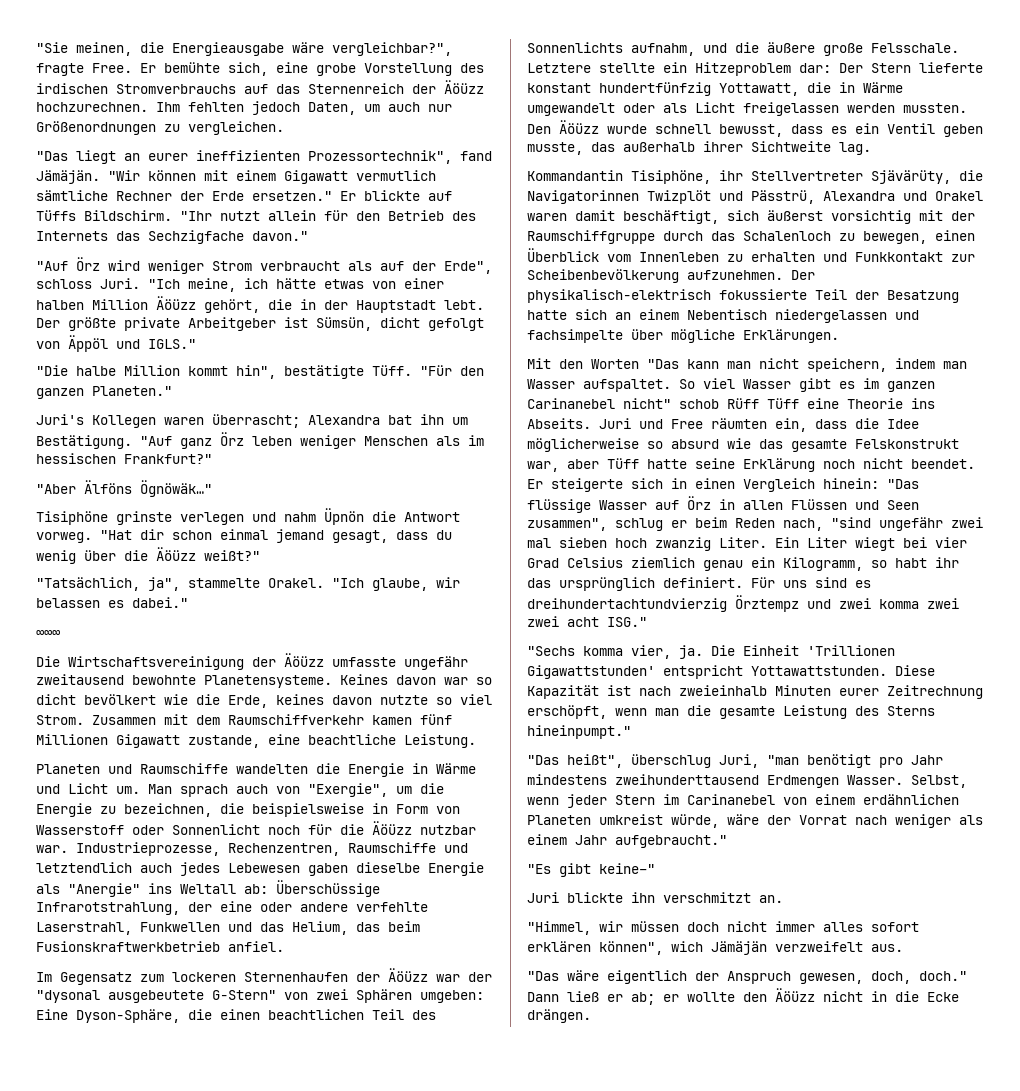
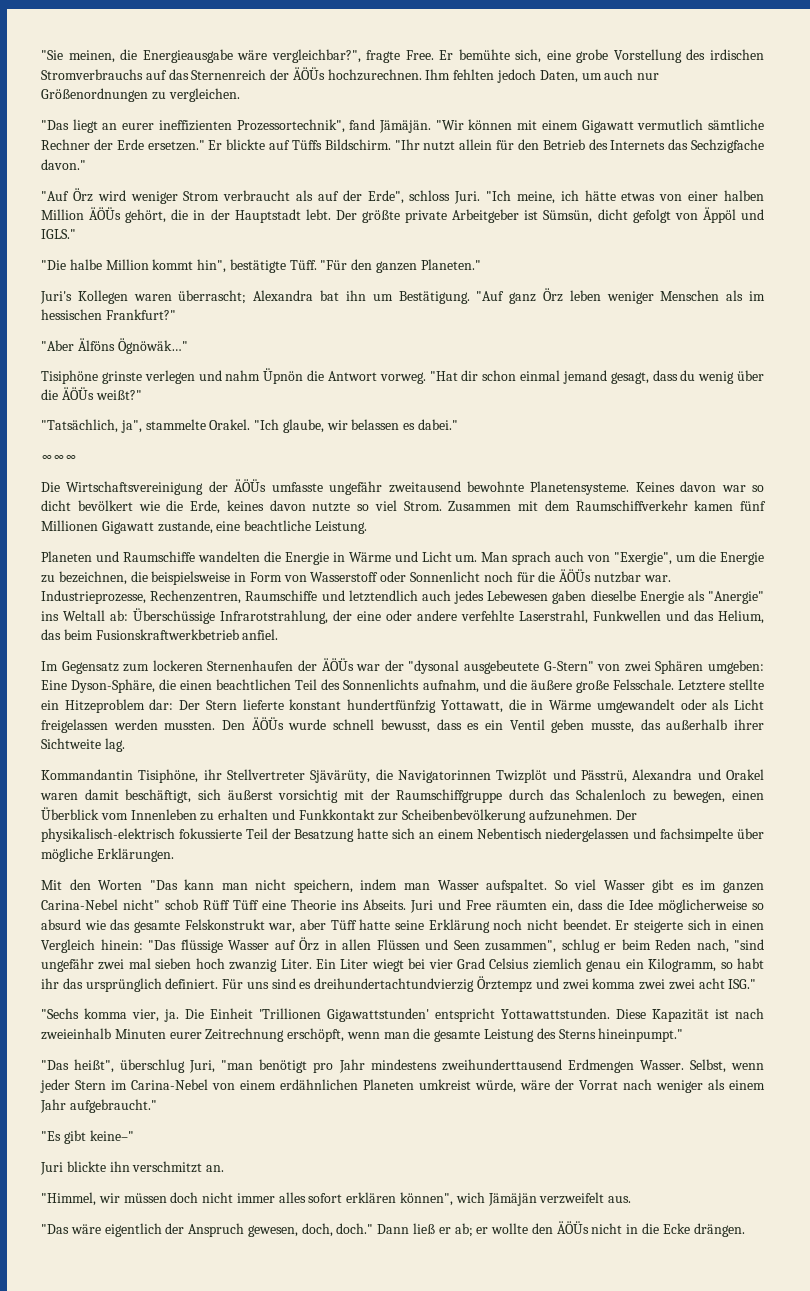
- Er bemühte sich, eine grobe Vorstellung des irdischen Stromverbrauchs auf das Sternenreich der Äöüzz hochzurechnen.
+ Er bemühte sich, eine grobe Vorstellung des irdischen Stromverbrauchs auf das Sternenreich der ÄÖÜs hochzurechnen.
- "Ich meine, ich hätte etwas von einer halben Million Äöüzz gehört, die in der Hauptstadt lebt.
+ "Ich meine, ich hätte etwas von einer halben Million ÄÖÜs gehört, die in der Hauptstadt lebt.
- "Hat dir schon einmal jemand gesagt, dass du wenig über die Äöüzz weißt?"
+ "Hat dir schon einmal jemand gesagt, dass du wenig über die ÄÖÜs weißt?"
- Die Wirtschaftsvereinigung der Äöüzz umfasste ungefähr zweitausend bewohnte Planetensysteme.
+ Die Wirtschaftsvereinigung der ÄÖÜs umfasste ungefähr zweitausend bewohnte Planetensysteme.
- Man sprach auch von "Exergie", um die Energie zu bezeichnen, die beispielsweise in Form von Wasserstoff oder Sonnenlicht noch für die Äöüzz nutzbar war.
+ Man sprach auch von "Exergie", um die Energie zu bezeichnen, die beispielsweise in Form von Wasserstoff oder Sonnenlicht noch für die ÄÖÜs nutzbar war.
- Im Gegensatz zum lockeren Sternenhaufen der Äöüzz war der "dysonal ausgebeutete G-Stern" von zwei Sphären umgeben: Eine Dyson-Sphäre, die einen beachtlichen Teil des Sonnenlichts aufnahm, und die äußere große Felsschale.
+ Im Gegensatz zum lockeren Sternenhaufen der ÄÖÜs war der "dysonal ausgebeutete G-Stern" von zwei Sphären umgeben: Eine Dyson-Sphäre, die einen beachtlichen Teil des Sonnenlichts aufnahm, und die äußere große Felsschale.
- Den Äöüzz wurde schnell bewusst, dass es ein Ventil geben musste, das außerhalb ihrer Sichtweite lag.
+ Den ÄÖÜs wurde schnell bewusst, dass es ein Ventil geben musste, das außerhalb ihrer Sichtweite lag.
- So viel Wasser gibt es im ganzen Carinanebel nicht" schob Rüff Tüff eine Theorie ins Abseits.
+ So viel Wasser gibt es im ganzen Carina-Nebel nicht" schob Rüff Tüff eine Theorie ins Abseits.
- Selbst, wenn jeder Stern im Carinanebel von einem erdähnlichen Planeten umkreist würde, wäre der Vorrat nach weniger als einem Jahr aufgebraucht."
+ Selbst, wenn jeder Stern im Carina-Nebel von einem erdähnlichen Planeten umkreist würde, wäre der Vorrat nach weniger als einem Jahr aufgebraucht."
- Dann ließ er ab; er wollte den Äöüzz nicht in die Ecke drängen.
+ Dann ließ er ab; er wollte den ÄÖÜs nicht in die Ecke drängen.

